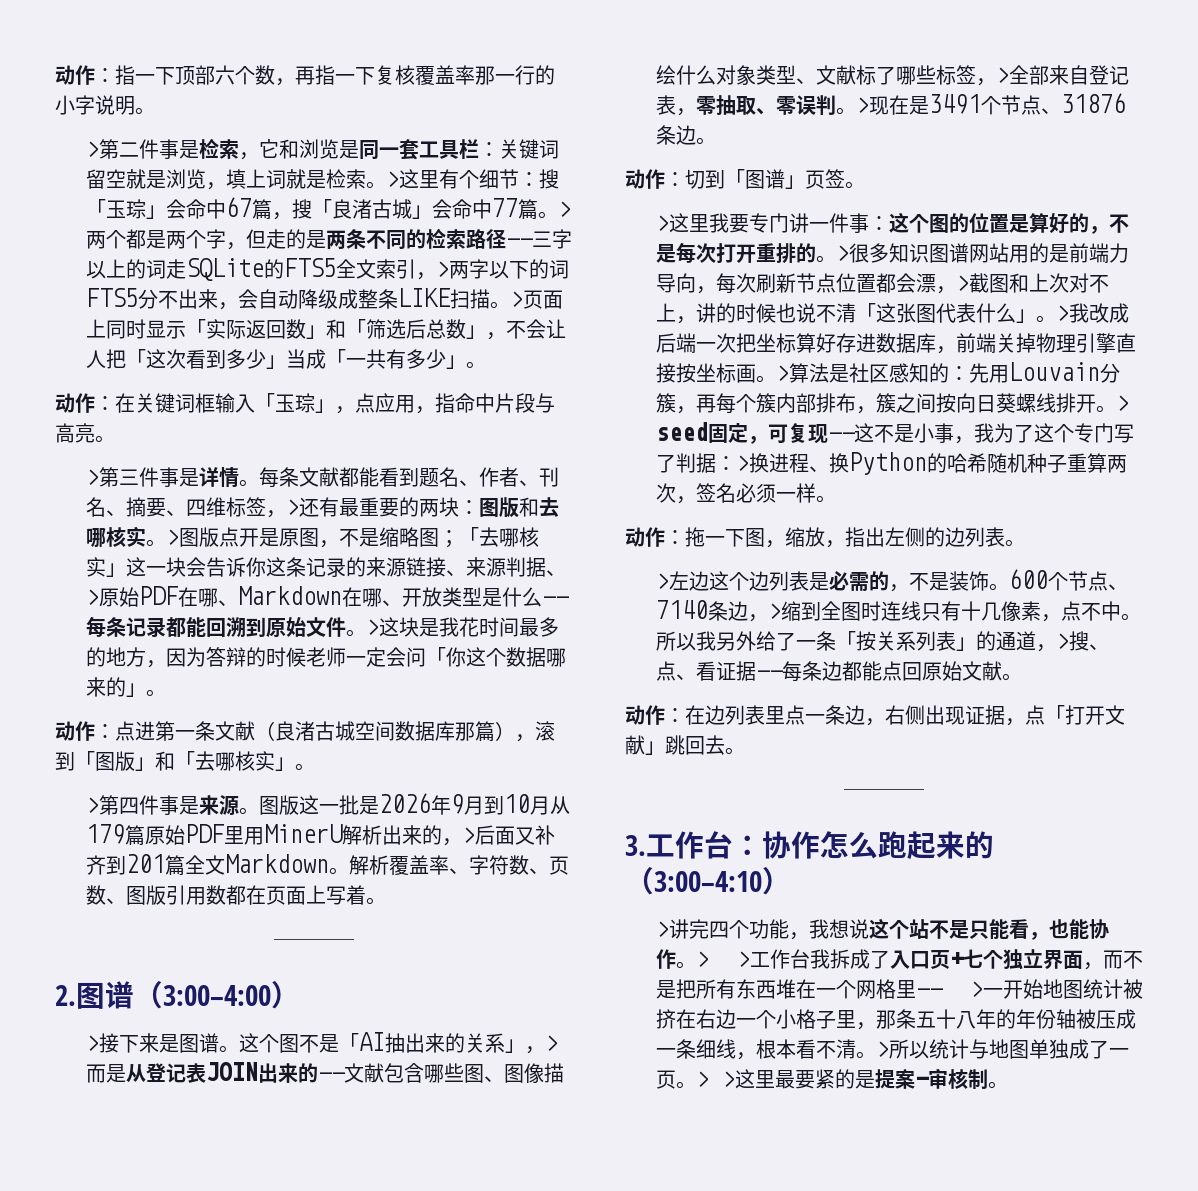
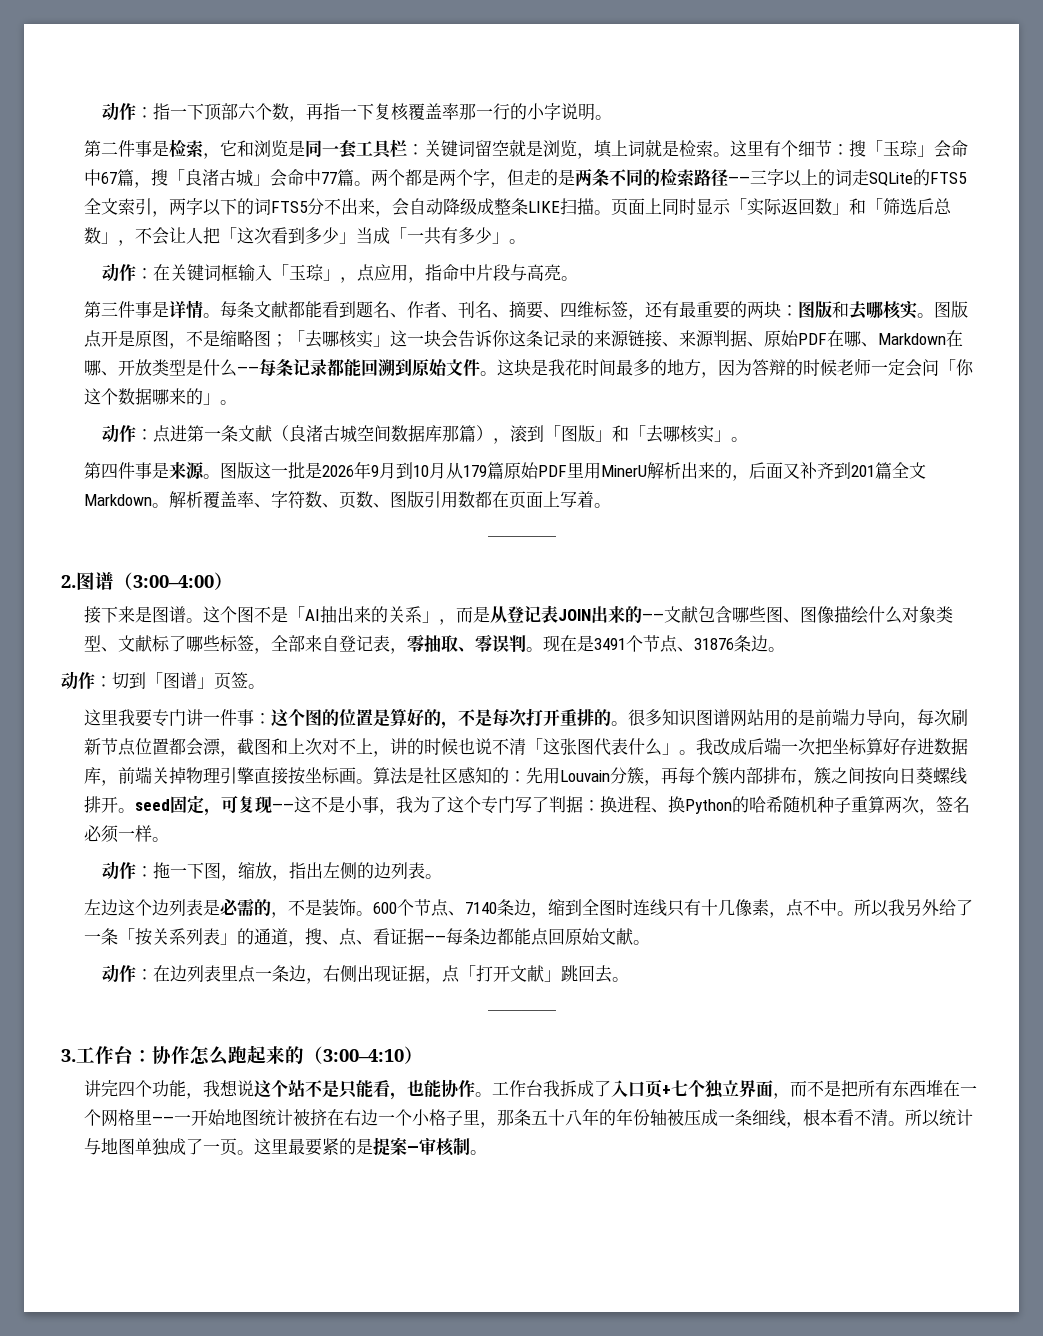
- >第二件事是检索，它和浏览是同一套工具栏：关键词留空就是浏览，填上词就是检索。
+ 第二件事是检索，它和浏览是同一套工具栏：关键词留空就是浏览，填上词就是检索。
- >这里有个细节：搜「玉琮」会命中67篇，搜「良渚古城」会命中77篇。
+ 这里有个细节：搜「玉琮」会命中67篇，搜「良渚古城」会命中77篇。
- >两个都是两个字，但走的是两条不同的检索路径——三字以上的词走SQLite的FTS5全文索引，>两字以下的词FTS5分不出来，会自动降级成整条LIKE扫描。
+ 两个都是两个字，但走的是两条不同的检索路径——三字以上的词走SQLite的FTS5全文索引，两字以下的词FTS5分不出来，会自动降级成整条LIKE扫描。
- >页面上同时显示「实际返回数」和「筛选后总数」，不会让人把「这次看到多少」当成「一共有多少」。
+ 页面上同时显示「实际返回数」和「筛选后总数」，不会让人把「这次看到多少」当成「一共有多少」。
- >第三件事是详情。
+ 第三件事是详情。
- 每条文献都能看到题名、作者、刊名、摘要、四维标签，>还有最重要的两块：图版和去哪核实。
+ 每条文献都能看到题名、作者、刊名、摘要、四维标签，还有最重要的两块：图版和去哪核实。
- >图版点开是原图，不是缩略图；「去哪核实」这一块会告诉你这条记录的来源链接、来源判据、>原始PDF在哪、Markdown在哪、开放类型是什么——每条记录都能回溯到原始文件。
+ 图版点开是原图，不是缩略图；「去哪核实」这一块会告诉你这条记录的来源链接、来源判据、原始PDF在哪、Markdown在哪、开放类型是什么——每条记录都能回溯到原始文件。
- >这块是我花时间最多的地方，因为答辩的时候老师一定会问「你这个数据哪来的」。
+ 这块是我花时间最多的地方，因为答辩的时候老师一定会问「你这个数据哪来的」。
- >第四件事是来源。
+ 第四件事是来源。
- 图版这一批是2026年9月到10月从179篇原始PDF里用MinerU解析出来的，>后面又补齐到201篇全文Markdown。
+ 图版这一批是2026年9月到10月从179篇原始PDF里用MinerU解析出来的，后面又补齐到201篇全文Markdown。
- >接下来是图谱。
+ 接下来是图谱。
- 这个图不是「AI抽出来的关系」，>而是从登记表JOIN出来的——文献包含哪些图、图像描绘什么对象类型、文献标了哪些标签，>全部来自登记表，零抽取、零误判。
+ 这个图不是「AI抽出来的关系」，而是从登记表JOIN出来的——文献包含哪些图、图像描绘什么对象类型、文献标了哪些标签，全部来自登记表，零抽取、零误判。
- >现在是3491个节点、31876条边。
+ 现在是3491个节点、31876条边。
- >这里我要专门讲一件事：这个图的位置是算好的，不是每次打开重排的。
+ 这里我要专门讲一件事：这个图的位置是算好的，不是每次打开重排的。
- >很多知识图谱网站用的是前端力导向，每次刷新节点位置都会漂，>截图和上次对不上，讲的时候也说不清「这张图代表什么」。
+ 很多知识图谱网站用的是前端力导向，每次刷新节点位置都会漂，截图和上次对不上，讲的时候也说不清「这张图代表什么」。
- >我改成后端一次把坐标算好存进数据库，前端关掉物理引擎直接按坐标画。
+ 我改成后端一次把坐标算好存进数据库，前端关掉物理引擎直接按坐标画。
- >算法是社区感知的：先用Louvain分簇，再每个簇内部排布，簇之间按向日葵螺线排开。> seed固定，可复现——这不是小事，我为了这个专门写了判据：>换进程、换Python的哈希随机种子重算两次，签名必须一样。
+ 算法是社区感知的：先用Louvain分簇，再每个簇内部排布，簇之间按向日葵螺线排开。seed固定，可复现——这不是小事，我为了这个专门写了判据：换进程、换Python的哈希随机种子重算两次，签名必须一样。
- >左边这个边列表是必需的，不是装饰。
+ 左边这个边列表是必需的，不是装饰。
- 600个节点、7140条边，>缩到全图时连线只有十几像素，点不中。
+ 600个节点、7140条边，缩到全图时连线只有十几像素，点不中。
- 所以我另外给了一条「按关系列表」的通道，>搜、点、看证据——每条边都能点回原始文献。
+ 所以我另外给了一条「按关系列表」的通道，搜、点、看证据——每条边都能点回原始文献。
- >讲完四个功能，我想说这个站不是只能看，也能协作。
+ 讲完四个功能，我想说这个站不是只能看，也能协作。
- > >工作台我拆成了入口页+七个独立界面，而不是把所有东西堆在一个网格里—— >一开始地图统计被挤在右边一个小格子里，那条五十八年的年份轴被压成一条细线，根本看不清。
+ 工作台我拆成了入口页+七个独立界面，而不是把所有东西堆在一个网格里——一开始地图统计被挤在右边一个小格子里，那条五十八年的年份轴被压成一条细线，根本看不清。
- >所以统计与地图单独成了一页。
+ 所以统计与地图单独成了一页。
- > >这里最要紧的是提案—审核制。
+ 这里最要紧的是提案—审核制。

